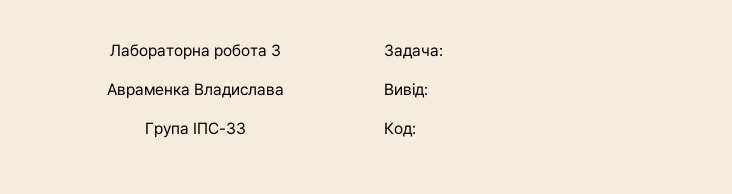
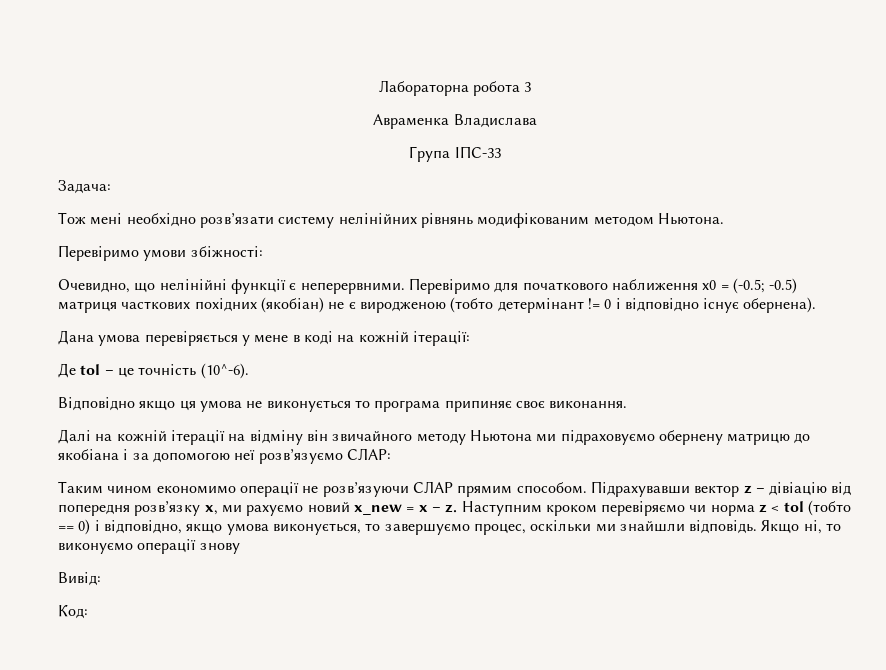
+ Тож мені необхідно розв’язати систему нелінійних рівнянь модифікованим методом Ньютона.
+ Перевіримо умови збіжності:
+ Очевидно, що нелінійні функції є неперервними. Перевіримо для початкового наближення х0 = (-0.5; -0.5) матриця часткових похідних (якобіан) не є виродженою (тобто детермінант != 0 і відповідно існує обернена).
+ Дана умова перевіряється у мене в коді на кожній ітерації:
+ Де tol – це точність (10^-6).
+ Відповідно якщо ця умова не виконується то програма припиняє своє виконання.
+ Далі на кожній ітерації на відміну він звичайного методу Ньютона ми підраховуємо обернену матрицю до якобіана і за допомогою неї розв’язуємо СЛАР:
+ Таким чином економимо операції не розв’язуючи СЛАР прямим способом. Підрахувавши вектор z – дівіацію від попередня розв’язку x, ми рахуємо новий x_new = x – z. Наступним кроком перевіряємо чи норма z < tol (тобто == 0) і відповідно, якщо умова виконується, то завершуємо процес, оскільки ми знайшли відповідь. Якщо ні, то виконуємо операції знову

